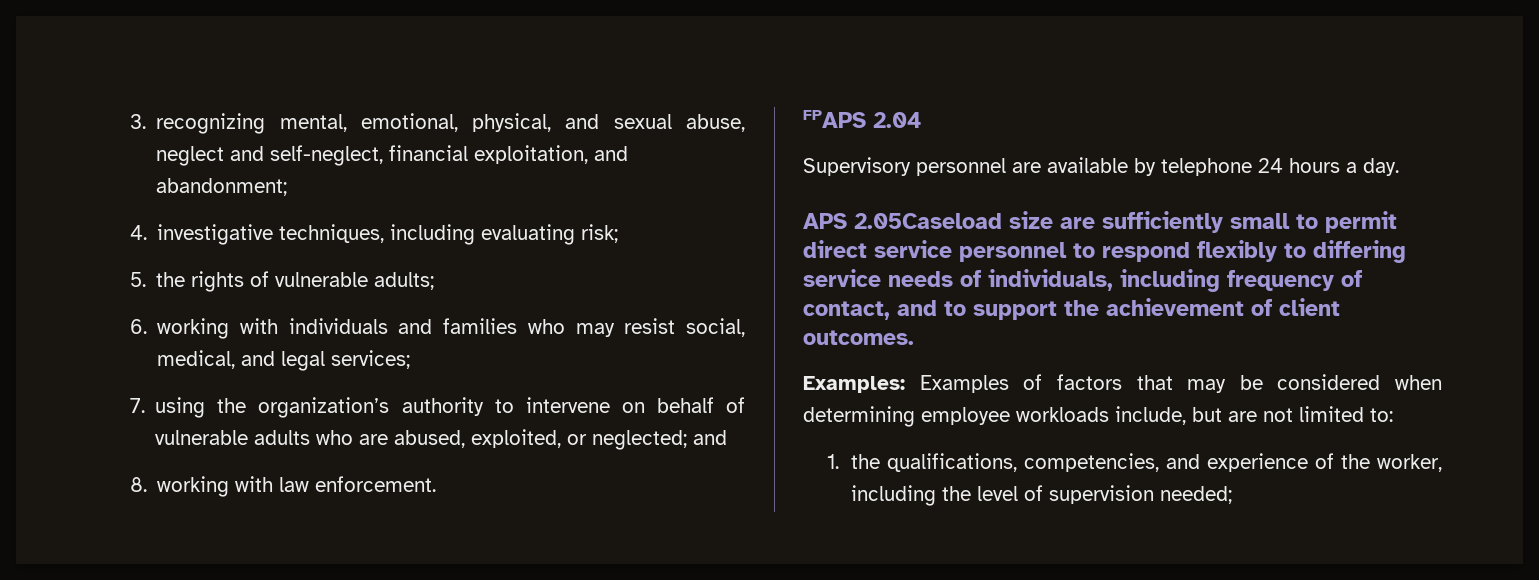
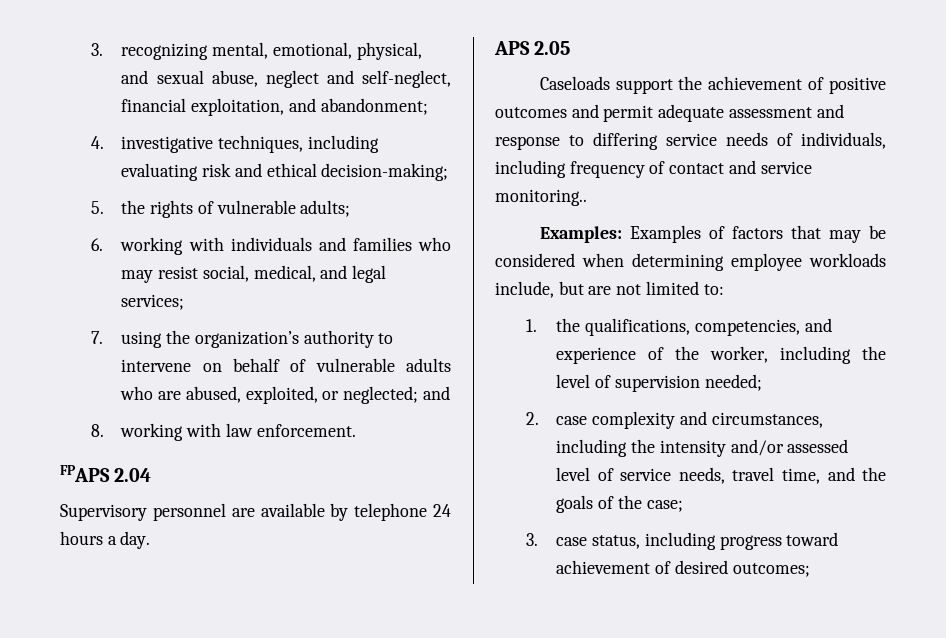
- 4. investigative techniques, including evaluating risk;
+ 4. investigative techniques, including evaluating risk and ethical decision-making;
- APS 2.05Caseload size are sufficiently small to permit direct service personnel to respond flexibly to differing service needs of individuals, including frequency of contact, and to support the achievement of client outcomes.
+ APS 2.05
+ Caseloads support the achievement of positive outcomes and permit adequate assessment and response to differing service needs of individuals, including frequency of contact and service monitoring..
+ 2. case complexity and circumstances, including the intensity and/or assessed level of service needs, travel time, and the goals of the case;
+ 3. case status, including progress toward achievement of desired outcomes;

